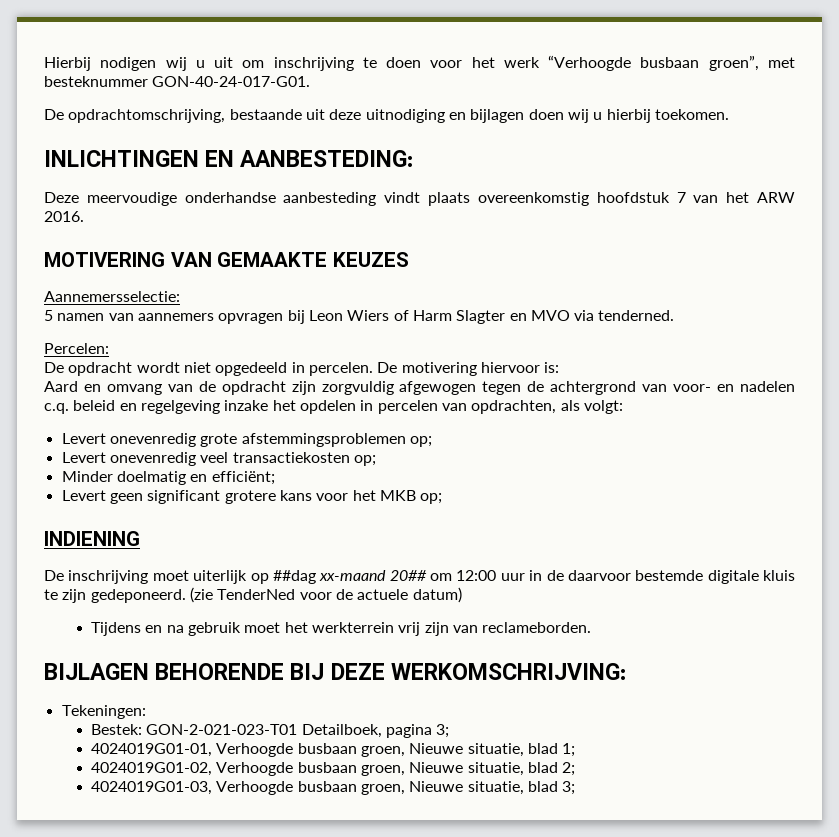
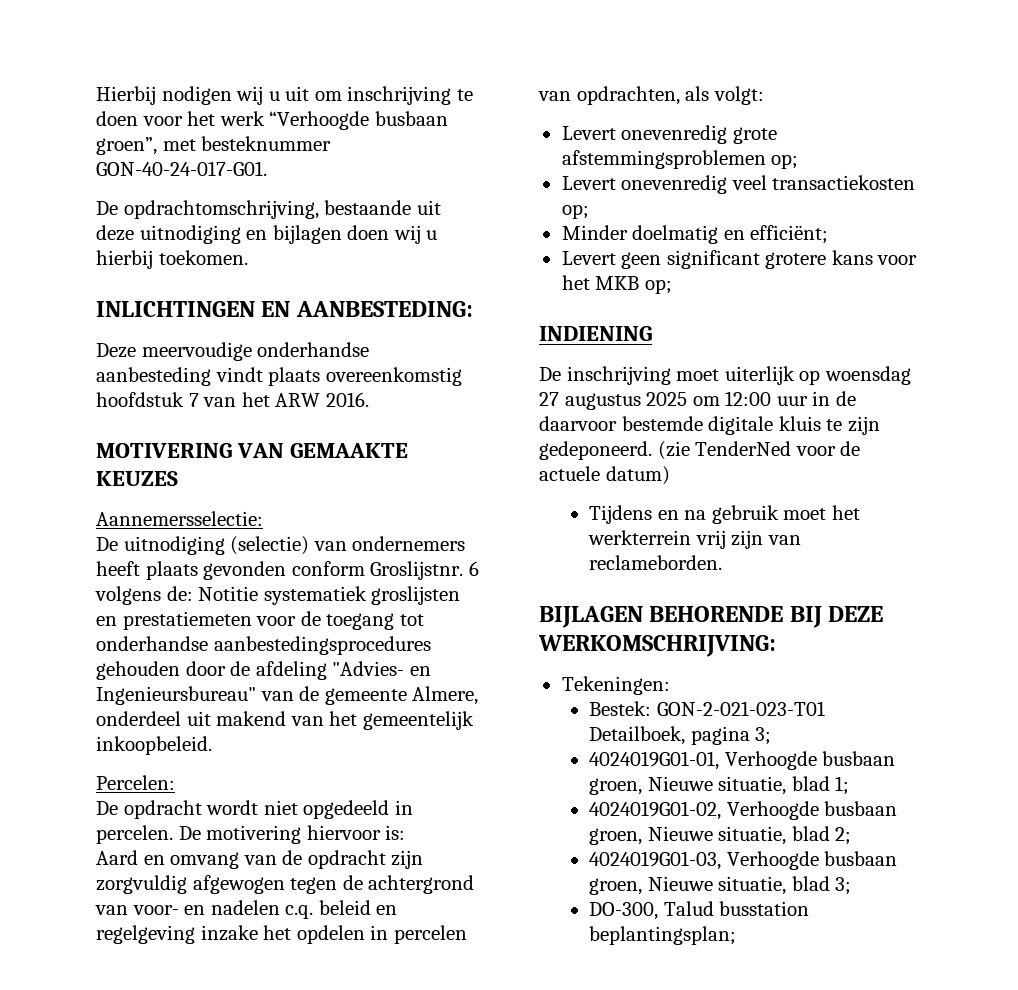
- 5 namen van aannemers opvragen bij Leon Wiers of Harm Slagter en MVO via tenderned.
+ De uitnodiging (selectie) van ondernemers heeft plaats gevonden conform Groslijstnr. 6 volgens de: Notitie systematiek groslijsten en prestatiemeten voor de toegang tot onderhandse aanbestedingsprocedures gehouden door de afdeling "Advies- en Ingenieursbureau" van de gemeente Almere, onderdeel uit makend van het gemeentelijk inkoopbeleid.
- De inschrijving moet uiterlijk op ##dag xx-maand 20## om 12:00 uur in de daarvoor bestemde digitale kluis te zijn gedeponeerd.
+ De inschrijving moet uiterlijk op woensdag 27 augustus 2025 om 12:00 uur in de daarvoor bestemde digitale kluis te zijn gedeponeerd.
+ DO-300, Talud busstation beplantingsplan;

